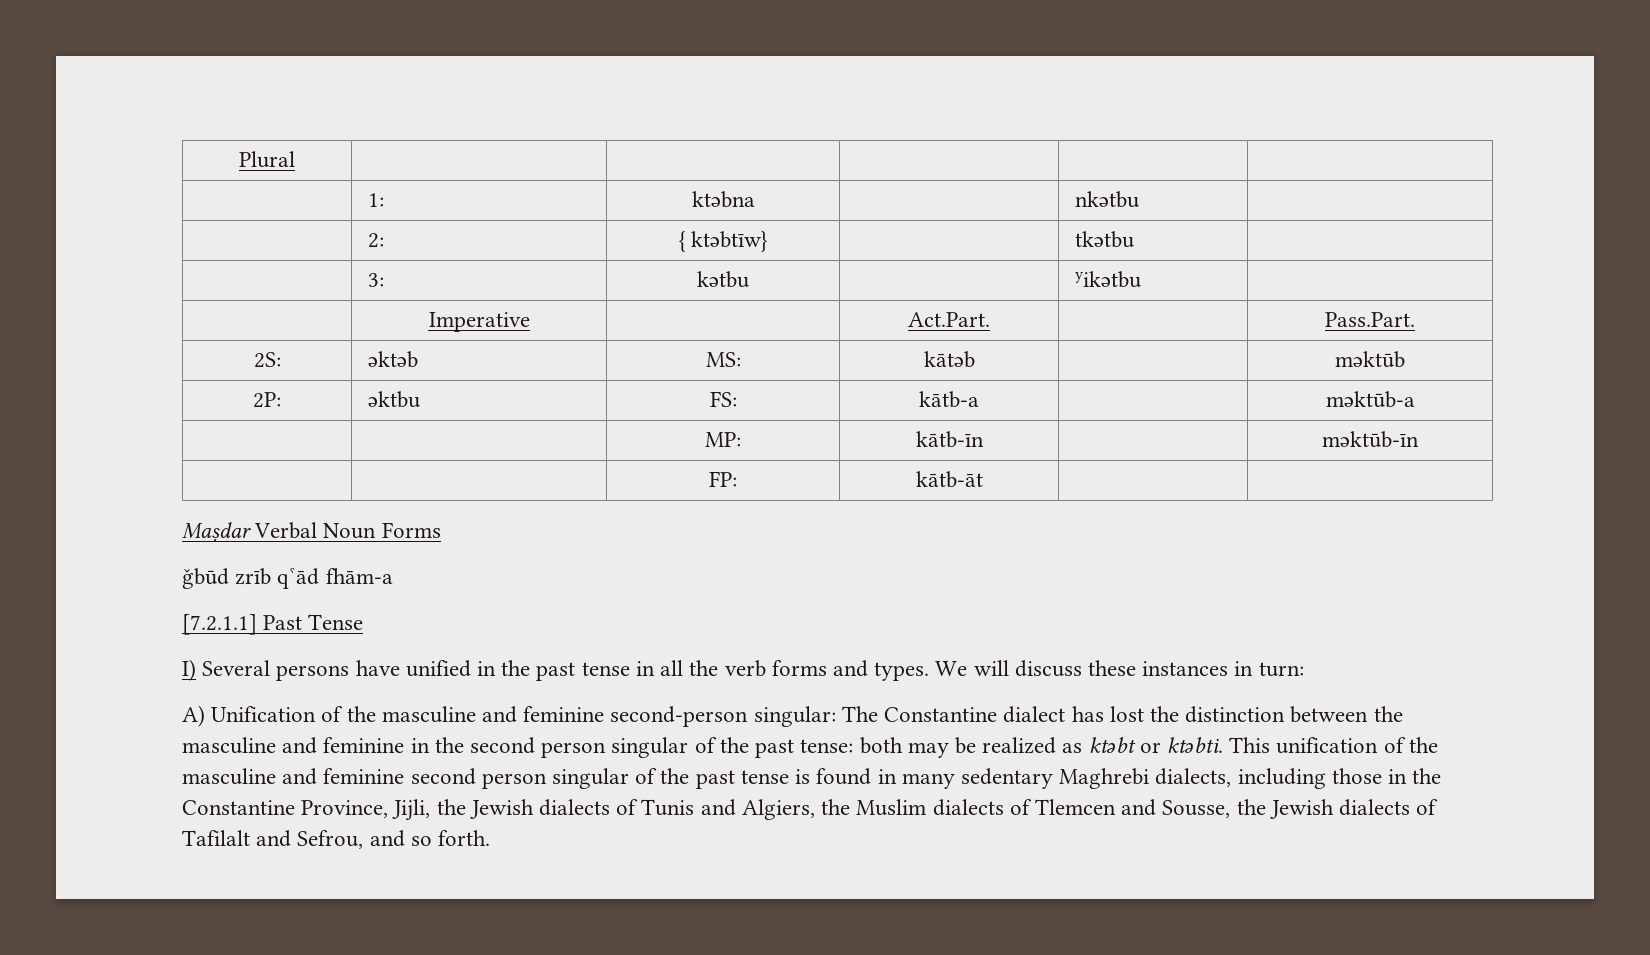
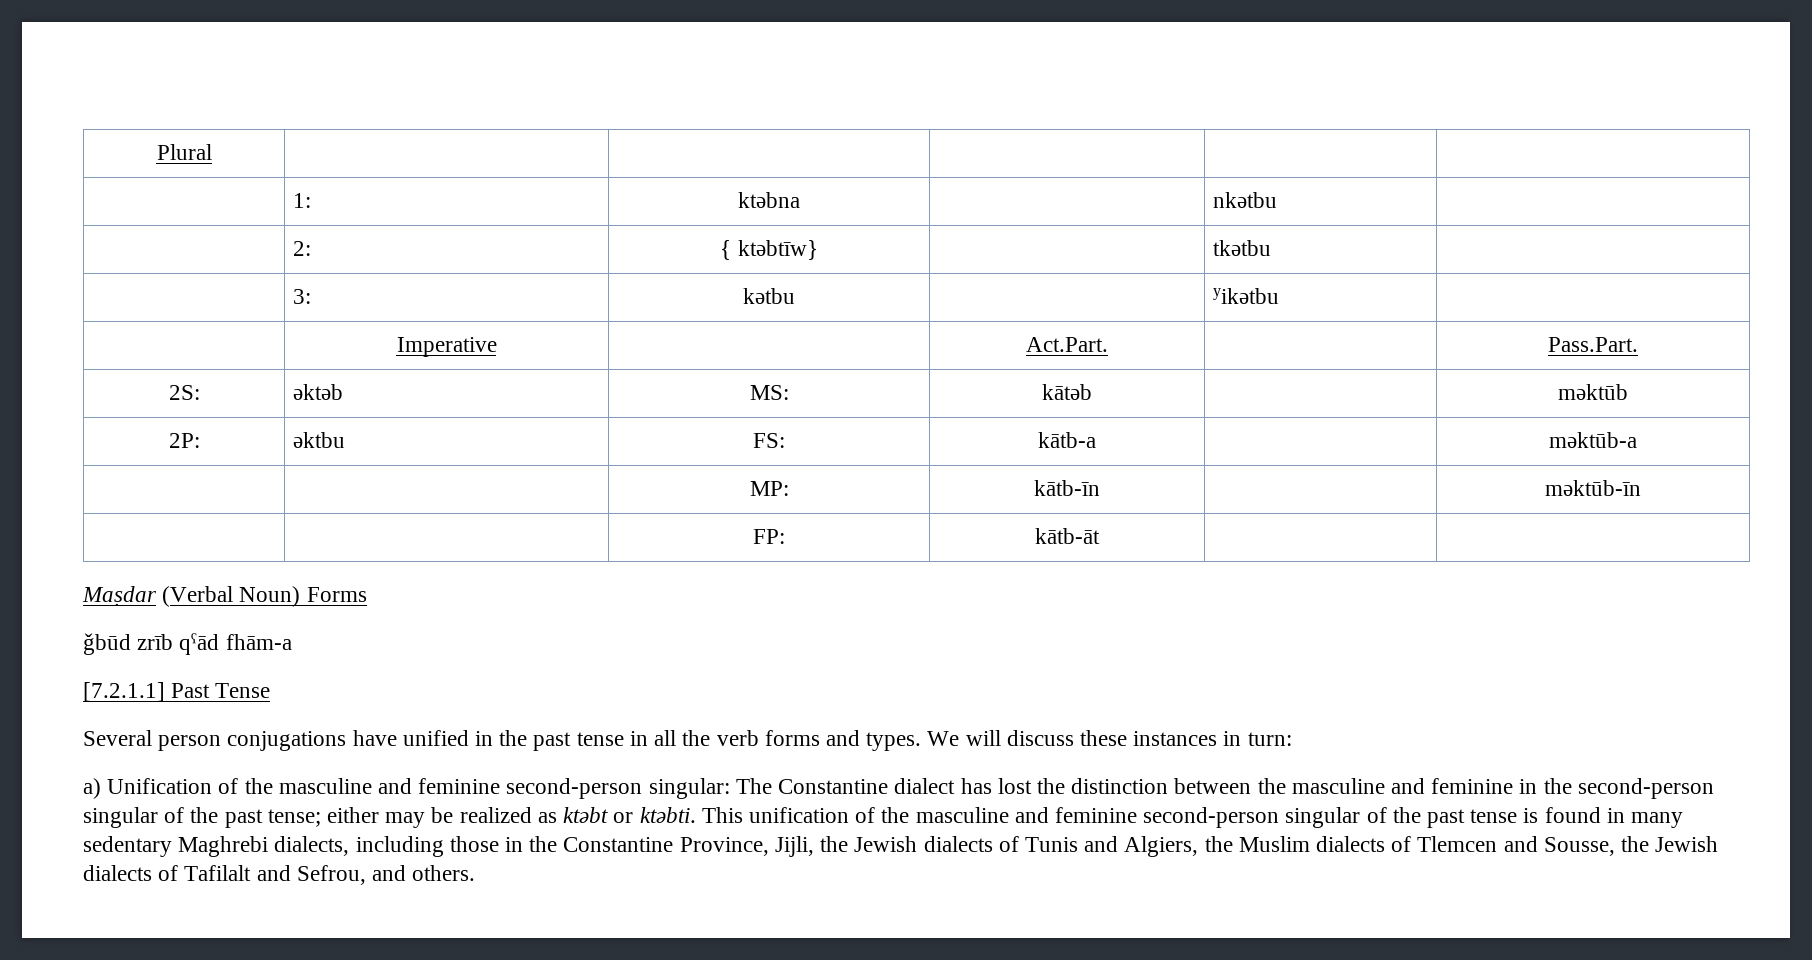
- Maṣdar Verbal Noun Forms
+ Maṣdar (Verbal Noun) Forms
- I) Several persons have unified in the past tense in all the verb forms and types.
+ Several person conjugations have unified in the past tense in all the verb forms and types.
- A) Unification of the masculine and feminine second-person singular: The Constantine dialect has lost the distinction between the masculine and feminine in the second person singular of the past tense: both may be realized as ktǝbt or ktǝbti.
+ a) Unification of the masculine and feminine second-person singular: The Constantine dialect has lost the distinction between the masculine and feminine in the second-person singular of the past tense; either may be realized as ktǝbt or ktǝbti.
- This unification of the masculine and feminine second person singular of the past tense is found in many sedentary Maghrebi dialects, including those in the Constantine Province, Jijli, the Jewish dialects of Tunis and Algiers, the Muslim dialects of Tlemcen and Sousse, the Jewish dialects of Tafilalt and Sefrou, and so forth.
+ This unification of the masculine and feminine second-person singular of the past tense is found in many sedentary Maghrebi dialects, including those in the Constantine Province, Jijli, the Jewish dialects of Tunis and Algiers, the Muslim dialects of Tlemcen and Sousse, the Jewish dialects of Tafilalt and Sefrou, and others.

